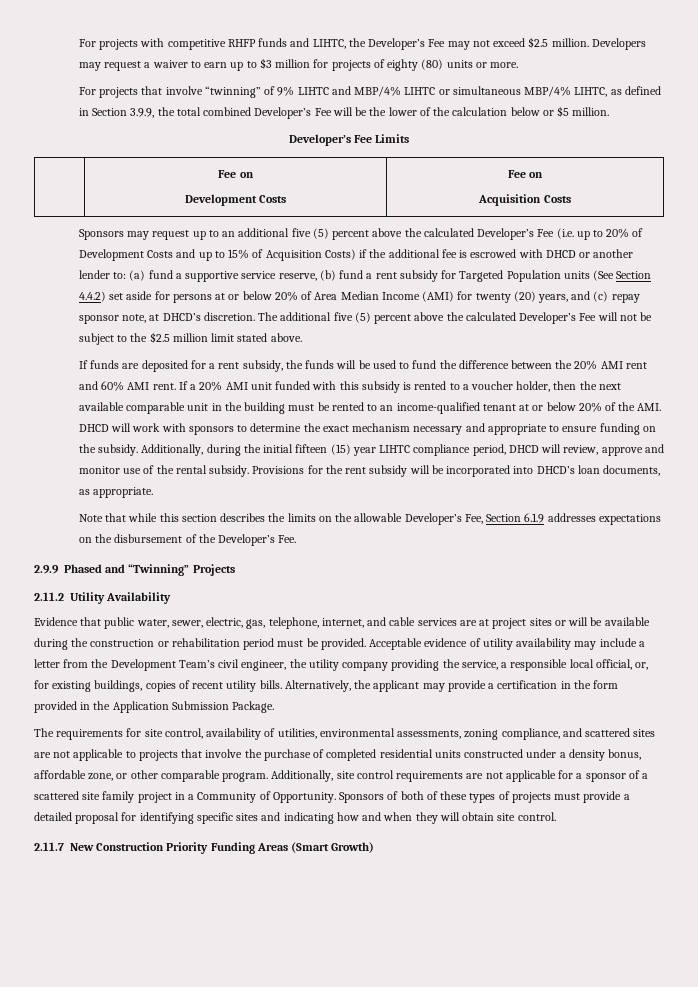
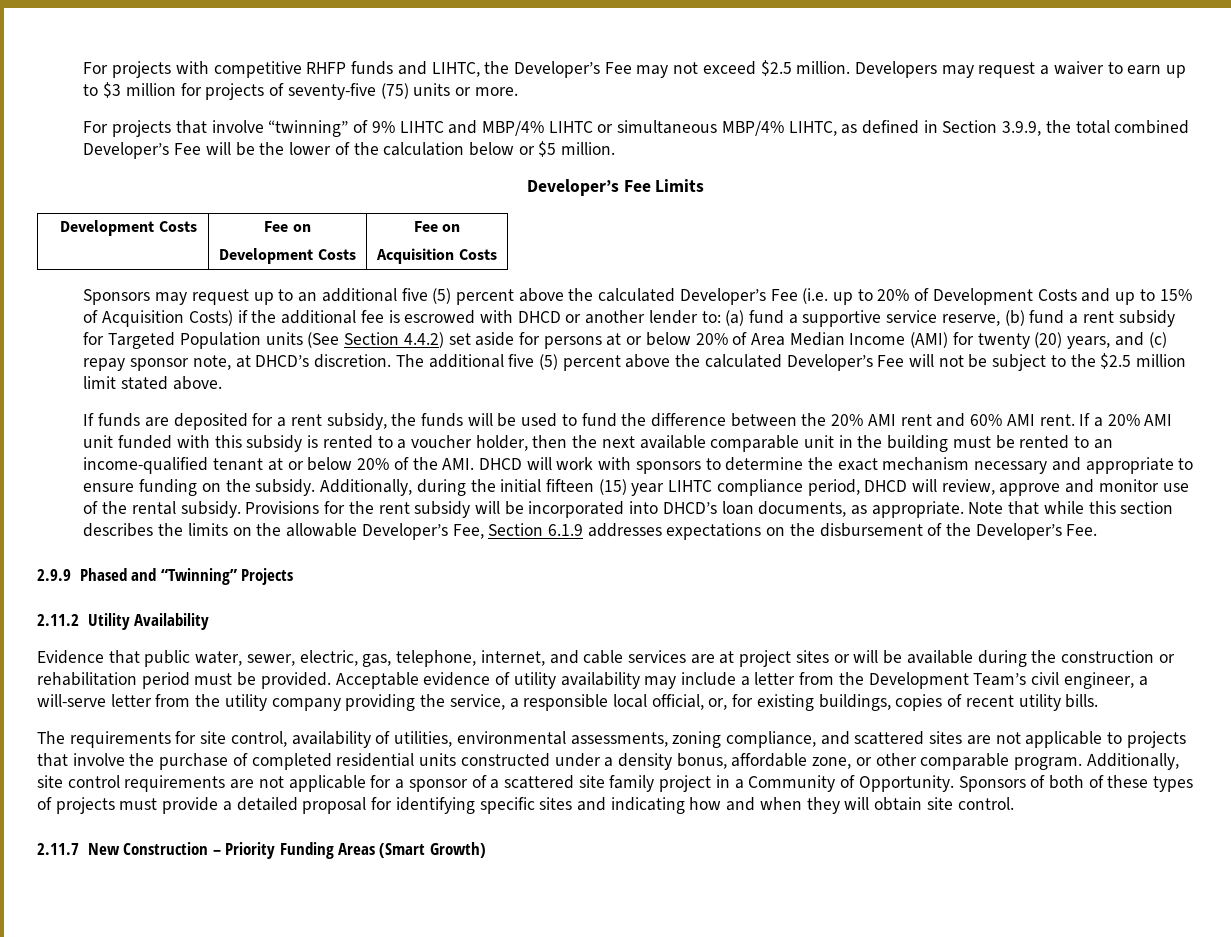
- Developers may request a waiver to earn up to $3 million for projects of eighty (80) units or more.
+ Developers may request a waiver to earn up to $3 million for projects of seventy-five (75) units or more.
  Developer’s Fee Limits
- | Fee on
+ Development Costs | Fee on
- Provisions for the rent subsidy will be incorporated into DHCD’s loan documents, as appropriate.
- Note that while this section describes the limits on the allowable Developer’s Fee, Section 6.1.9 addresses expectations on the disbursement of the Developer’s Fee.
+ Provisions for the rent subsidy will be incorporated into DHCD’s loan documents, as appropriate. Note that while this section describes the limits on the allowable Developer’s Fee, Section 6.1.9 addresses expectations on the disbursement of the Developer’s Fee.
- Acceptable evidence of utility availability may include a letter from the Development Team’s civil engineer, the utility company providing the service, a responsible local official, or, for existing buildings, copies of recent utility bills. Alternatively, the applicant may provide a certification in the form provided in the Application Submission Package.
+ Acceptable evidence of utility availability may include a letter from the Development Team’s civil engineer, a will-serve letter from the utility company providing the service, a responsible local official, or, for existing buildings, copies of recent utility bills.
- 2.11.7 New Construction Priority Funding Areas (Smart Growth)
+ 2.11.7 New Construction – Priority Funding Areas (Smart Growth)

